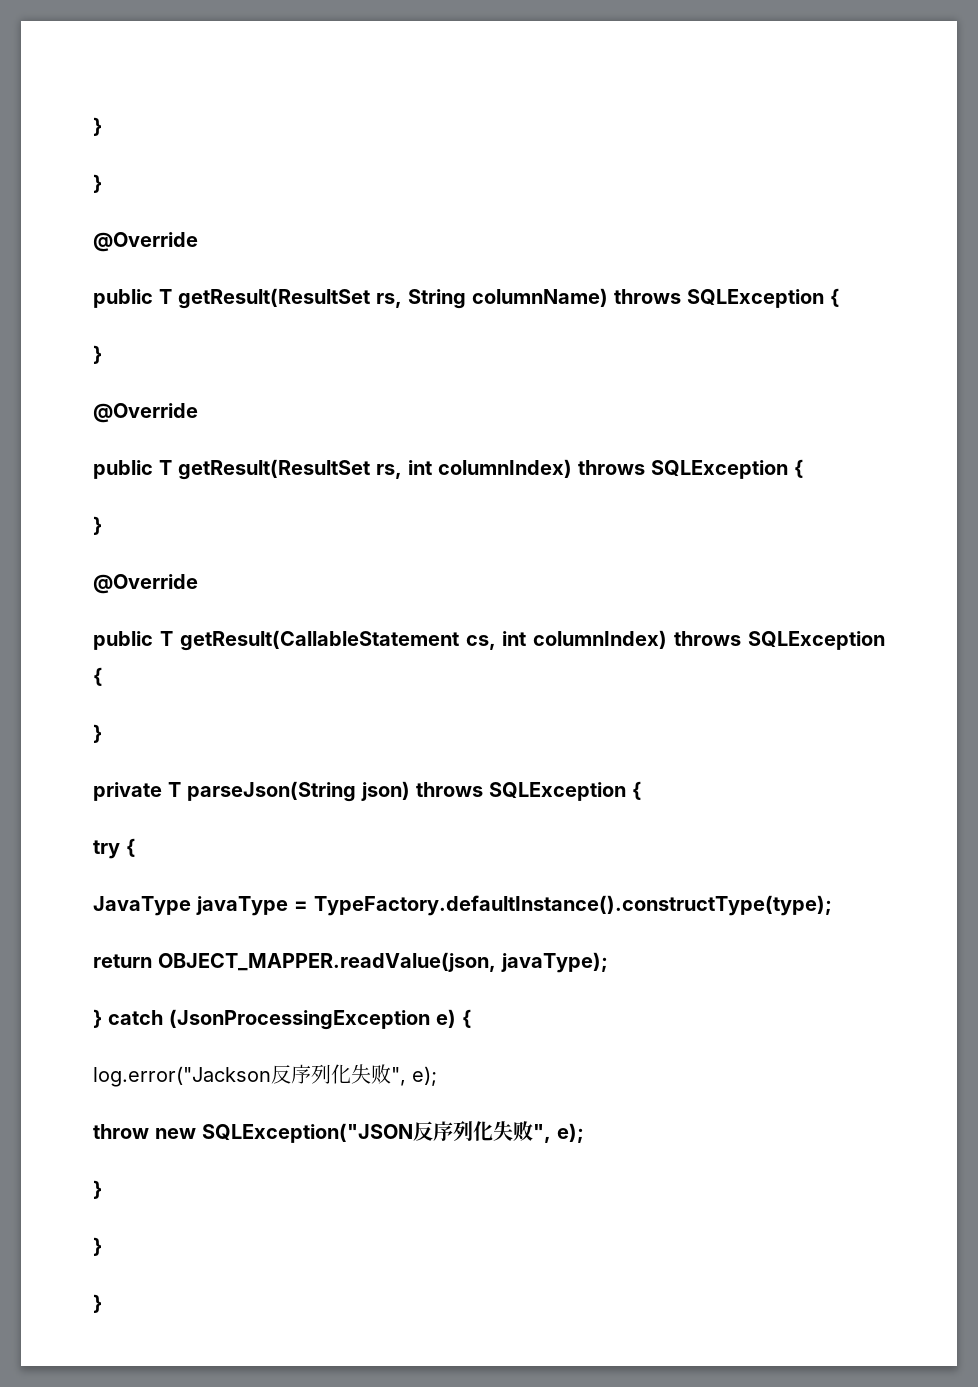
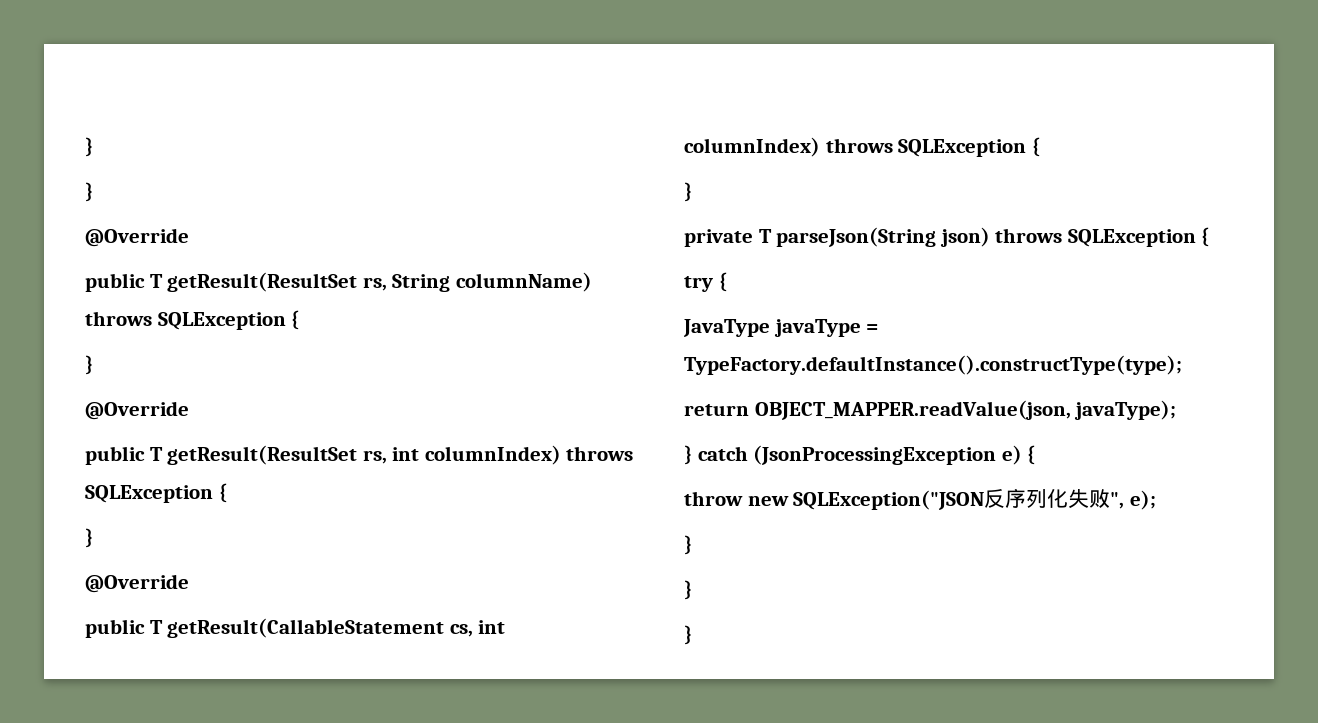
- log.error("Jackson反序列化失败", e);

